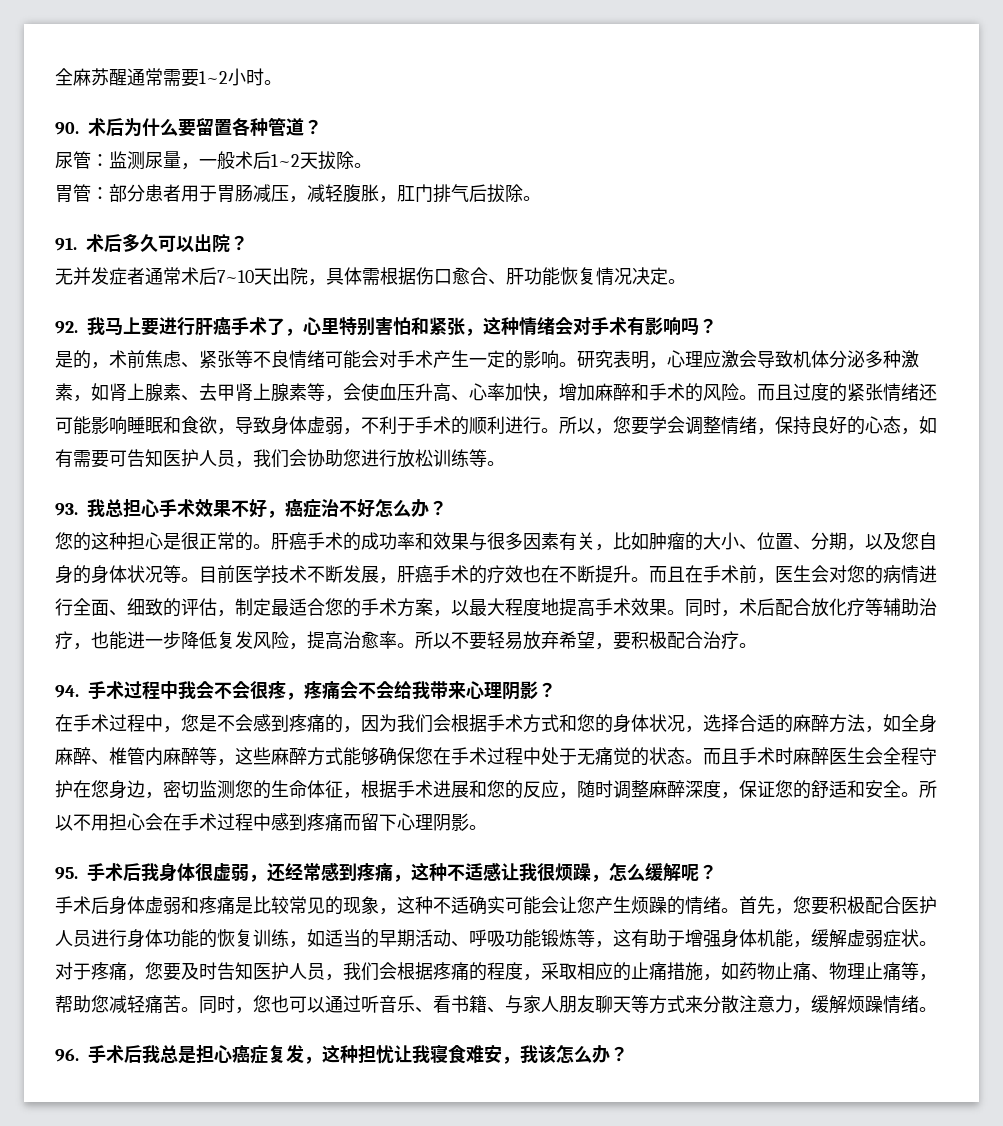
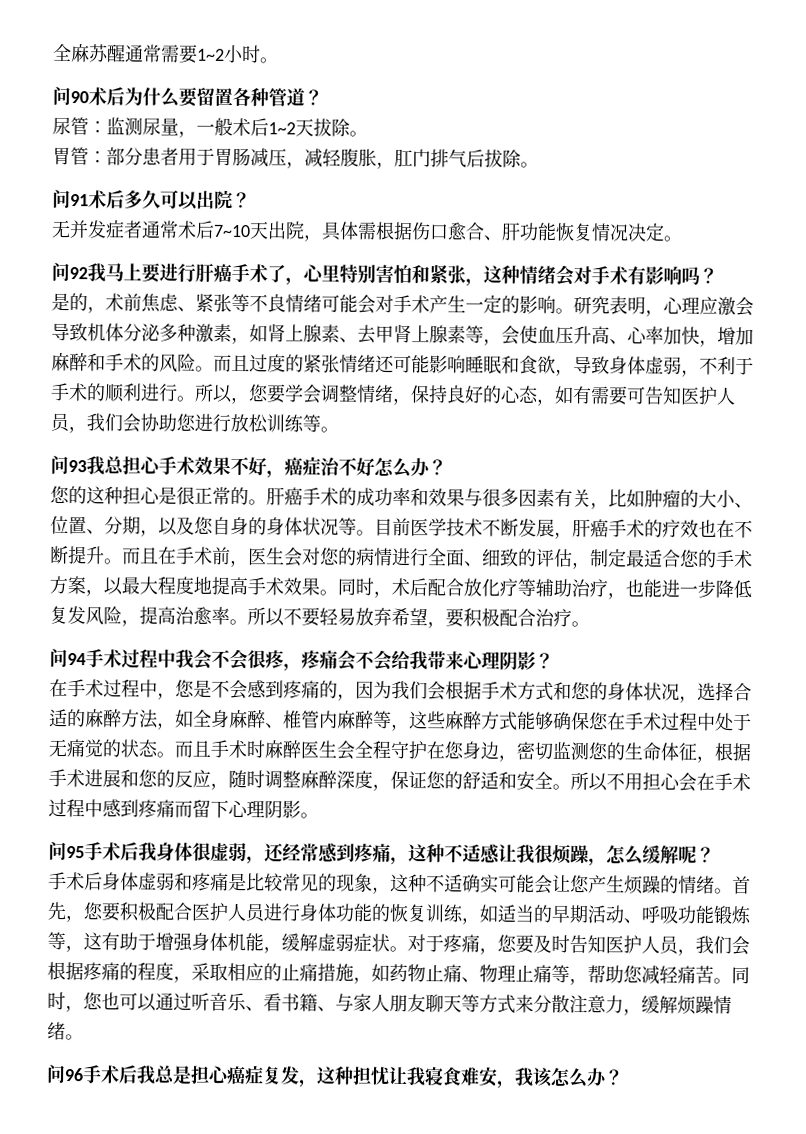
- 90.术后为什么要留置各种管道？
+ 问90术后为什么要留置各种管道？
- 91.术后多久可以出院？
+ 问91术后多久可以出院？
- 92.我马上要进行肝癌手术了，心里特别害怕和紧张，这种情绪会对手术有影响吗？
+ 问92我马上要进行肝癌手术了，心里特别害怕和紧张，这种情绪会对手术有影响吗？
- 93.我总担心手术效果不好，癌症治不好怎么办？
+ 问93我总担心手术效果不好，癌症治不好怎么办？
- 94.手术过程中我会不会很疼，疼痛会不会给我带来心理阴影？
+ 问94手术过程中我会不会很疼，疼痛会不会给我带来心理阴影？
- 95.手术后我身体很虚弱，还经常感到疼痛，这种不适感让我很烦躁，怎么缓解呢？
+ 问95手术后我身体很虚弱，还经常感到疼痛，这种不适感让我很烦躁，怎么缓解呢？
- 96.手术后我总是担心癌症复发，这种担忧让我寝食难安，我该怎么办？
+ 问96手术后我总是担心癌症复发，这种担忧让我寝食难安，我该怎么办？

